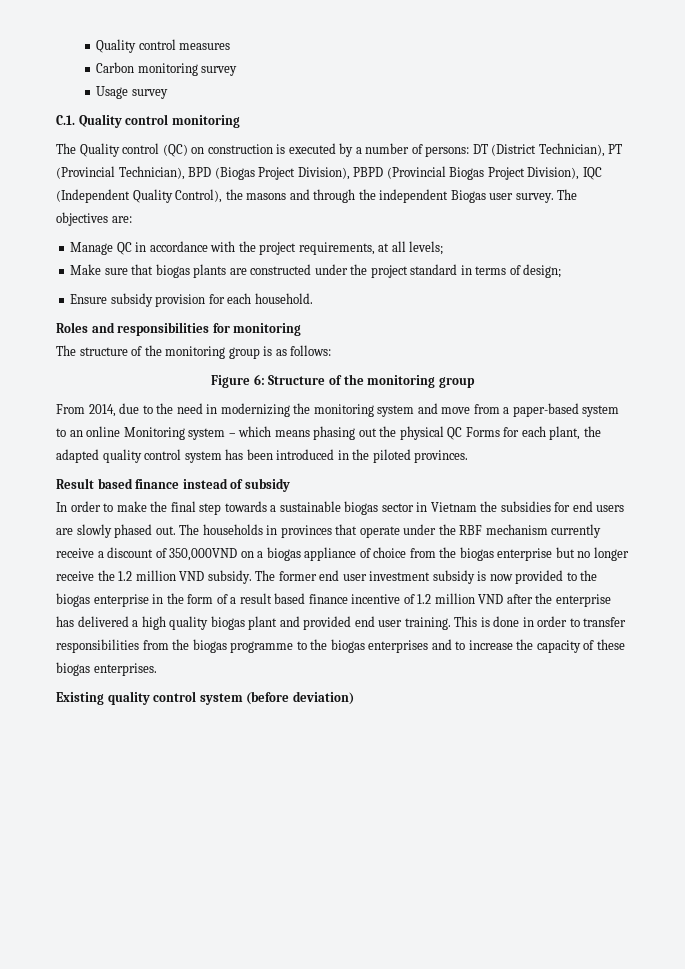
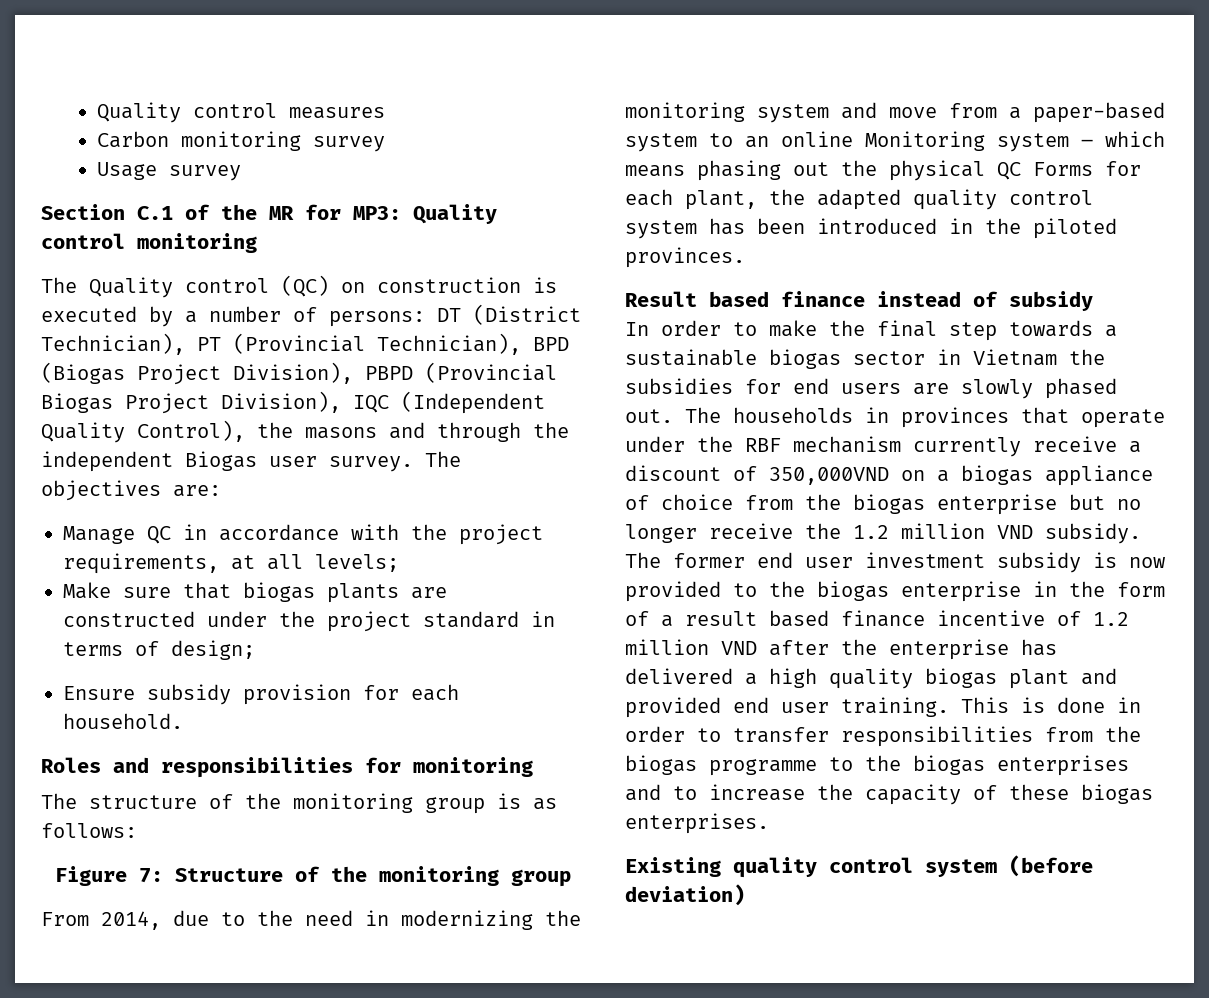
- C.1. Quality control monitoring
+ Section C.1 of the MR for MP3: Quality control monitoring
- Figure 6: Structure of the monitoring group
+ Figure 7: Structure of the monitoring group

